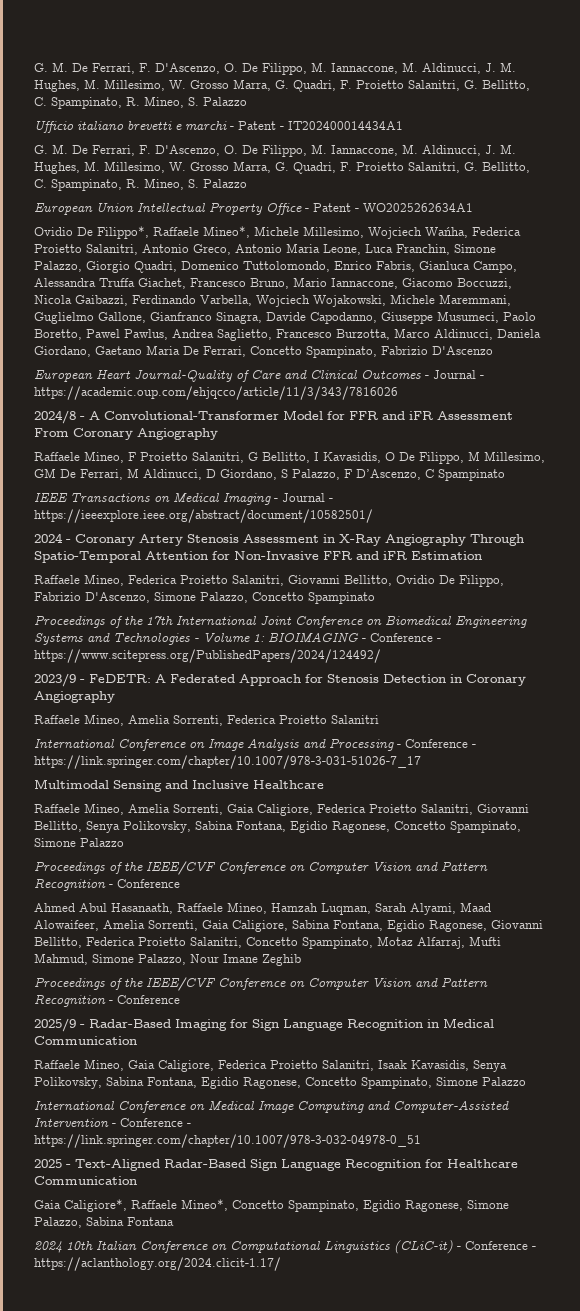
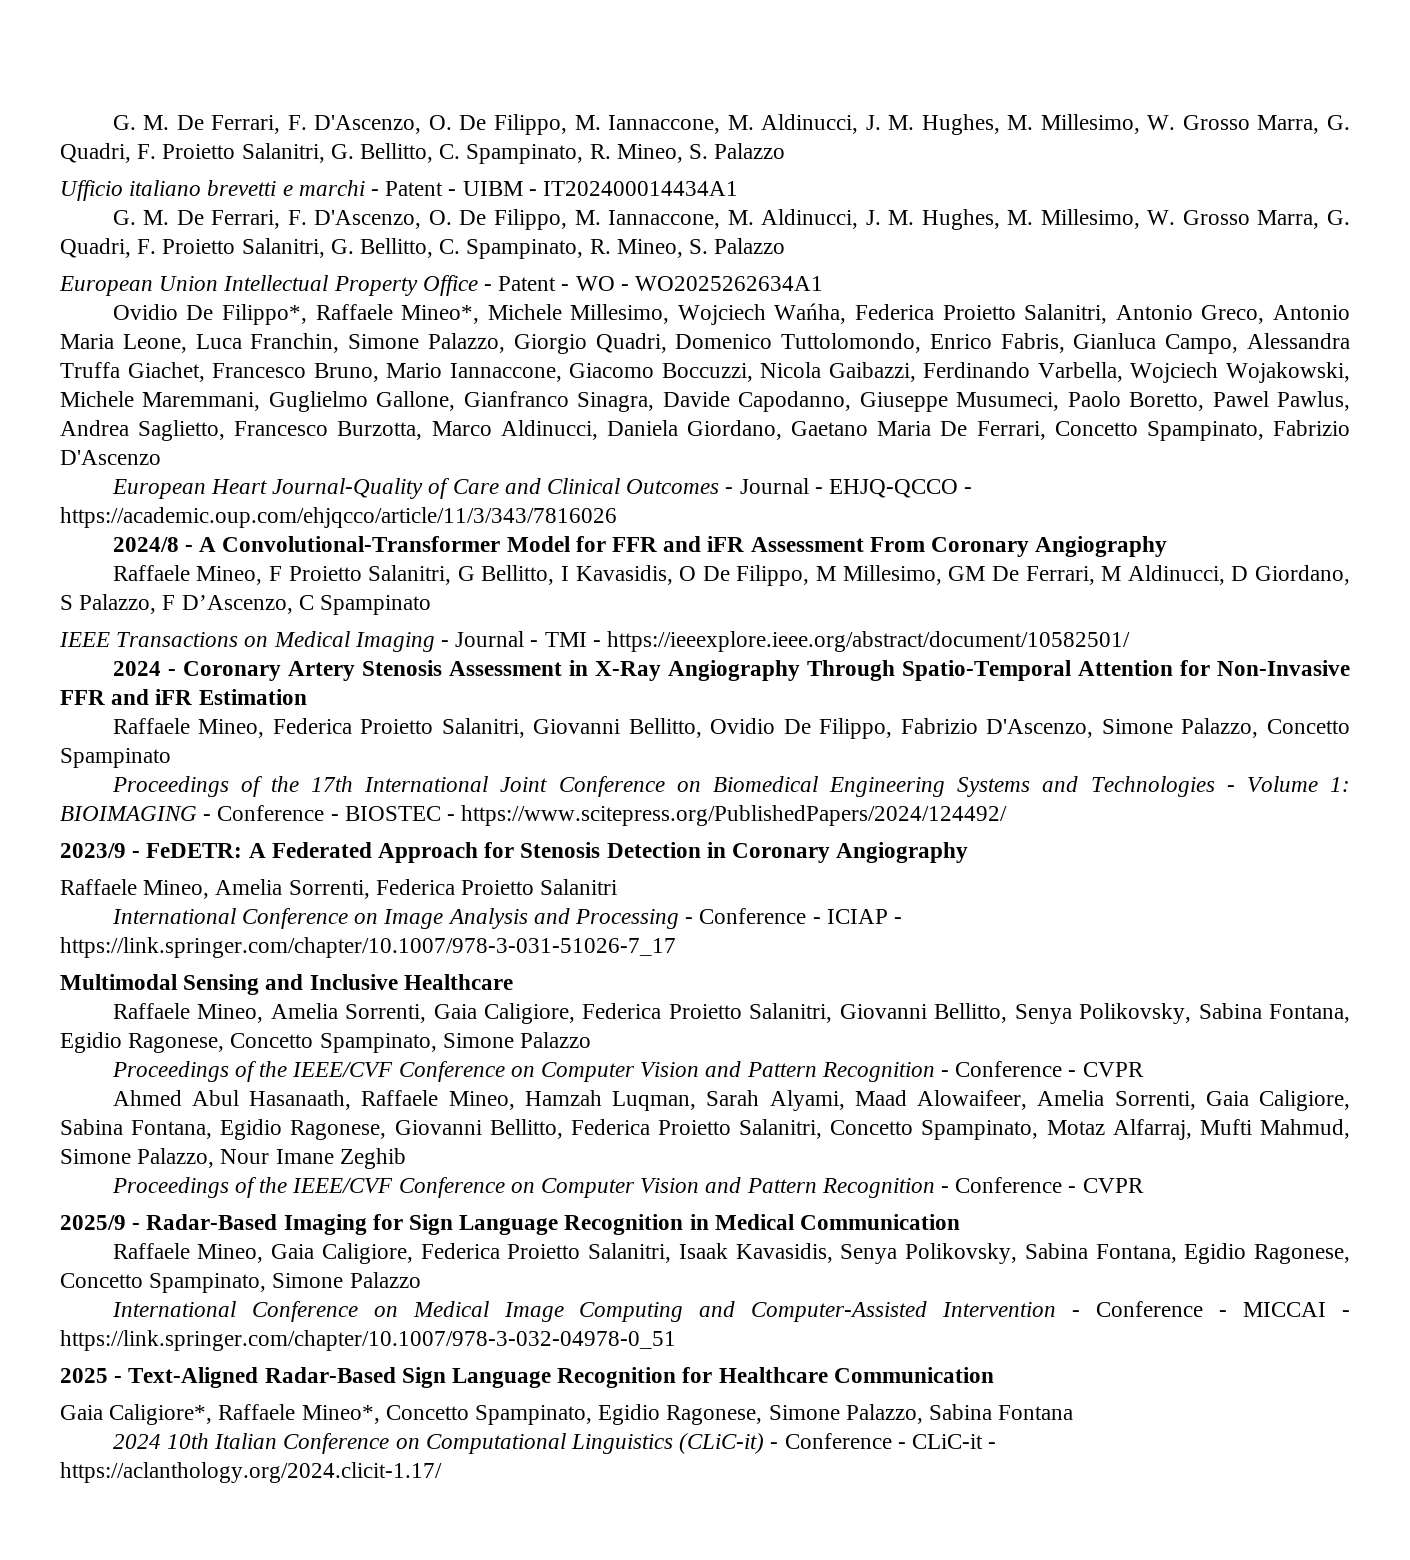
- Ufficio italiano brevetti e marchi - Patent - IT202400014434A1
+ Ufficio italiano brevetti e marchi - Patent - UIBM - IT202400014434A1
- European Union Intellectual Property Office - Patent - WO2025262634A1
+ European Union Intellectual Property Office - Patent - WO - WO2025262634A1
- European Heart Journal-Quality of Care and Clinical Outcomes - Journal - https://academic.oup.com/ehjqcco/article/11/3/343/7816026
+ European Heart Journal-Quality of Care and Clinical Outcomes - Journal - EHJQ-QCCO - https://academic.oup.com/ehjqcco/article/11/3/343/7816026
- IEEE Transactions on Medical Imaging - Journal - https://ieeexplore.ieee.org/abstract/document/10582501/
+ IEEE Transactions on Medical Imaging - Journal - TMI - https://ieeexplore.ieee.org/abstract/document/10582501/
- Proceedings of the 17th International Joint Conference on Biomedical Engineering Systems and Technologies - Volume 1: BIOIMAGING - Conference - https://www.scitepress.org/PublishedPapers/2024/124492/
+ Proceedings of the 17th International Joint Conference on Biomedical Engineering Systems and Technologies - Volume 1: BIOIMAGING - Conference - BIOSTEC - https://www.scitepress.org/PublishedPapers/2024/124492/
- International Conference on Image Analysis and Processing - Conference - https://link.springer.com/chapter/10.1007/978-3-031-51026-7_17
+ International Conference on Image Analysis and Processing - Conference - ICIAP - https://link.springer.com/chapter/10.1007/978-3-031-51026-7_17
  Raffaele Mineo, Amelia Sorrenti, Gaia Caligiore, Federica Proietto Salanitri, Giovanni Bellitto, Senya Polikovsky, Sabina Fontana, Egidio Ragonese, Concetto Spampinato, Simone Palazzo
- Proceedings of the IEEE/CVF Conference on Computer Vision and Pattern Recognition - Conference
+ Proceedings of the IEEE/CVF Conference on Computer Vision and Pattern Recognition - Conference - CVPR
  Ahmed Abul Hasanaath, Raffaele Mineo, Hamzah Luqman, Sarah Alyami, Maad Alowaifeer, Amelia Sorrenti, Gaia Caligiore, Sabina Fontana, Egidio Ragonese, Giovanni Bellitto, Federica Proietto Salanitri, Concetto Spampinato, Motaz Alfarraj, Mufti Mahmud, Simone Palazzo, Nour Imane Zeghib
- Proceedings of the IEEE/CVF Conference on Computer Vision and Pattern Recognition - Conference
+ Proceedings of the IEEE/CVF Conference on Computer Vision and Pattern Recognition - Conference - CVPR
- International Conference on Medical Image Computing and Computer-Assisted Intervention - Conference - https://link.springer.com/chapter/10.1007/978-3-032-04978-0_51
+ International Conference on Medical Image Computing and Computer-Assisted Intervention - Conference - MICCAI - https://link.springer.com/chapter/10.1007/978-3-032-04978-0_51
- 2024 10th Italian Conference on Computational Linguistics (CLiC-it) - Conference - https://aclanthology.org/2024.clicit-1.17/
+ 2024 10th Italian Conference on Computational Linguistics (CLiC-it) - Conference - CLiC-it - https://aclanthology.org/2024.clicit-1.17/

